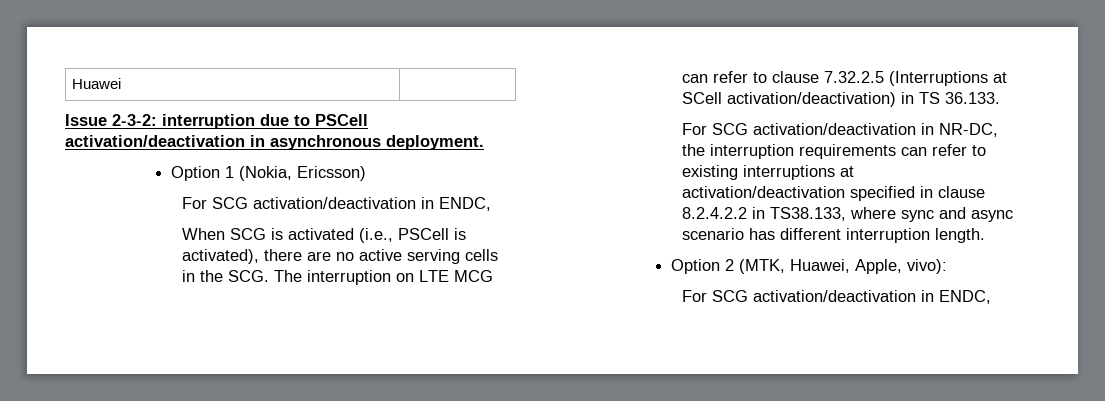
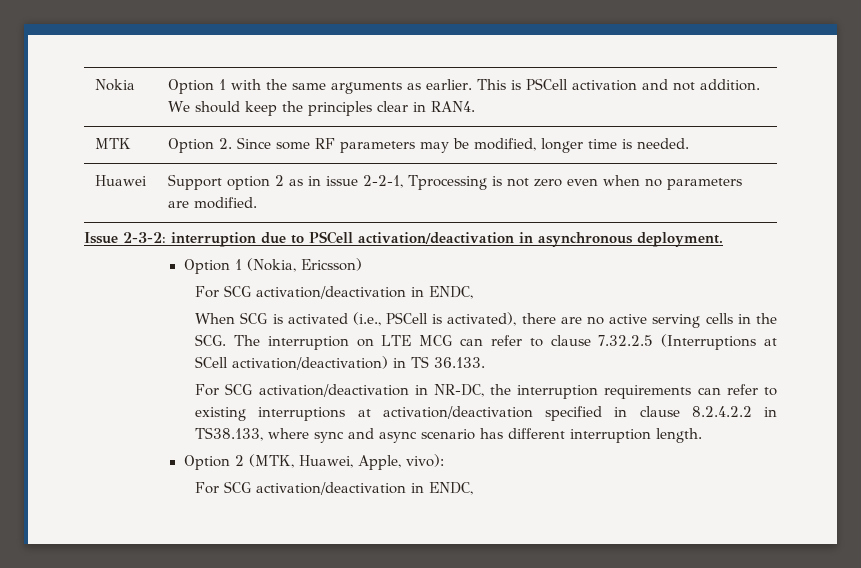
- Huawei |
+ Nokia | Option 1 with the same arguments as earlier. This is PSCell activation and not addition. We should keep the principles clear in RAN4.
+ MTK | Option 2. Since some RF parameters may be modified, longer time is needed.
+ Huawei | Support option 2 as in issue 2-2-1, Tprocessing is not zero even when no parameters are modified.

